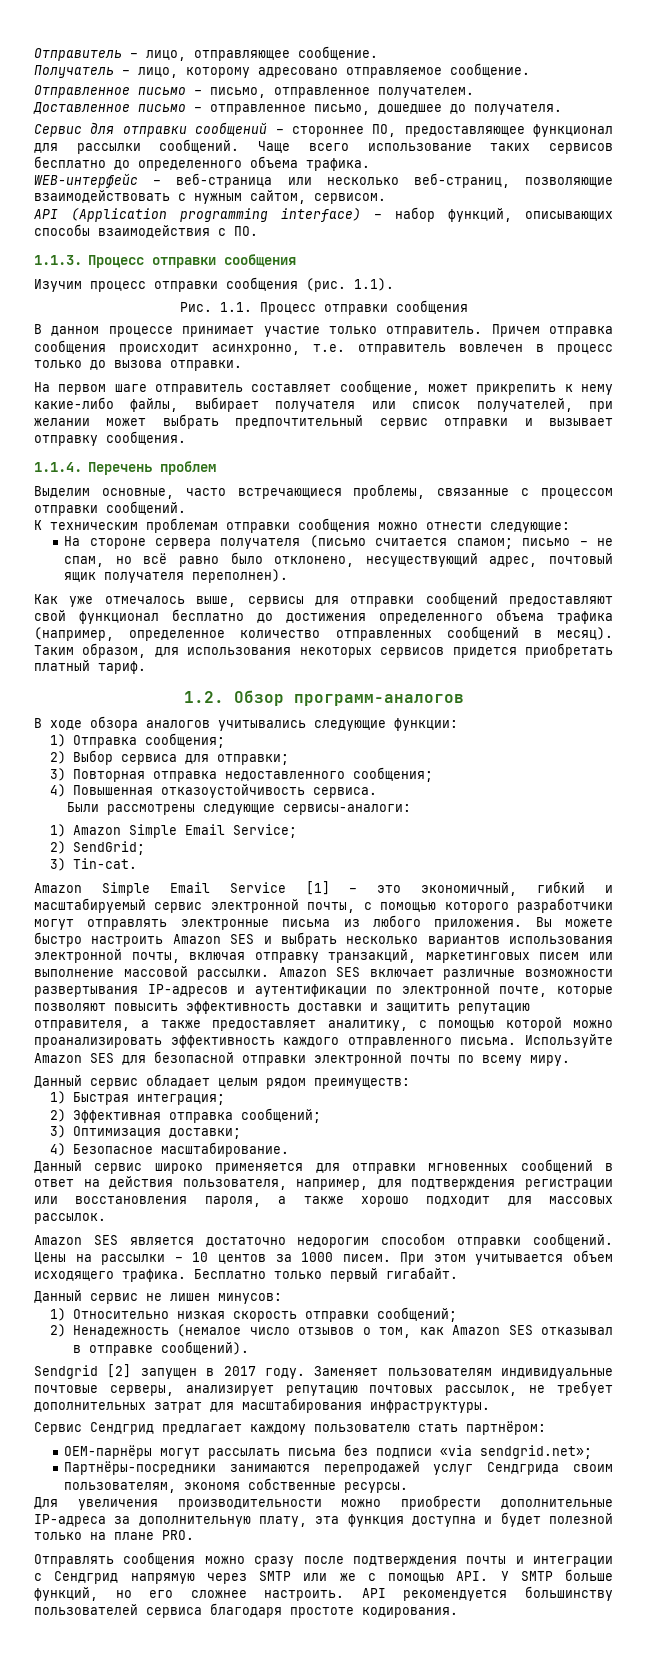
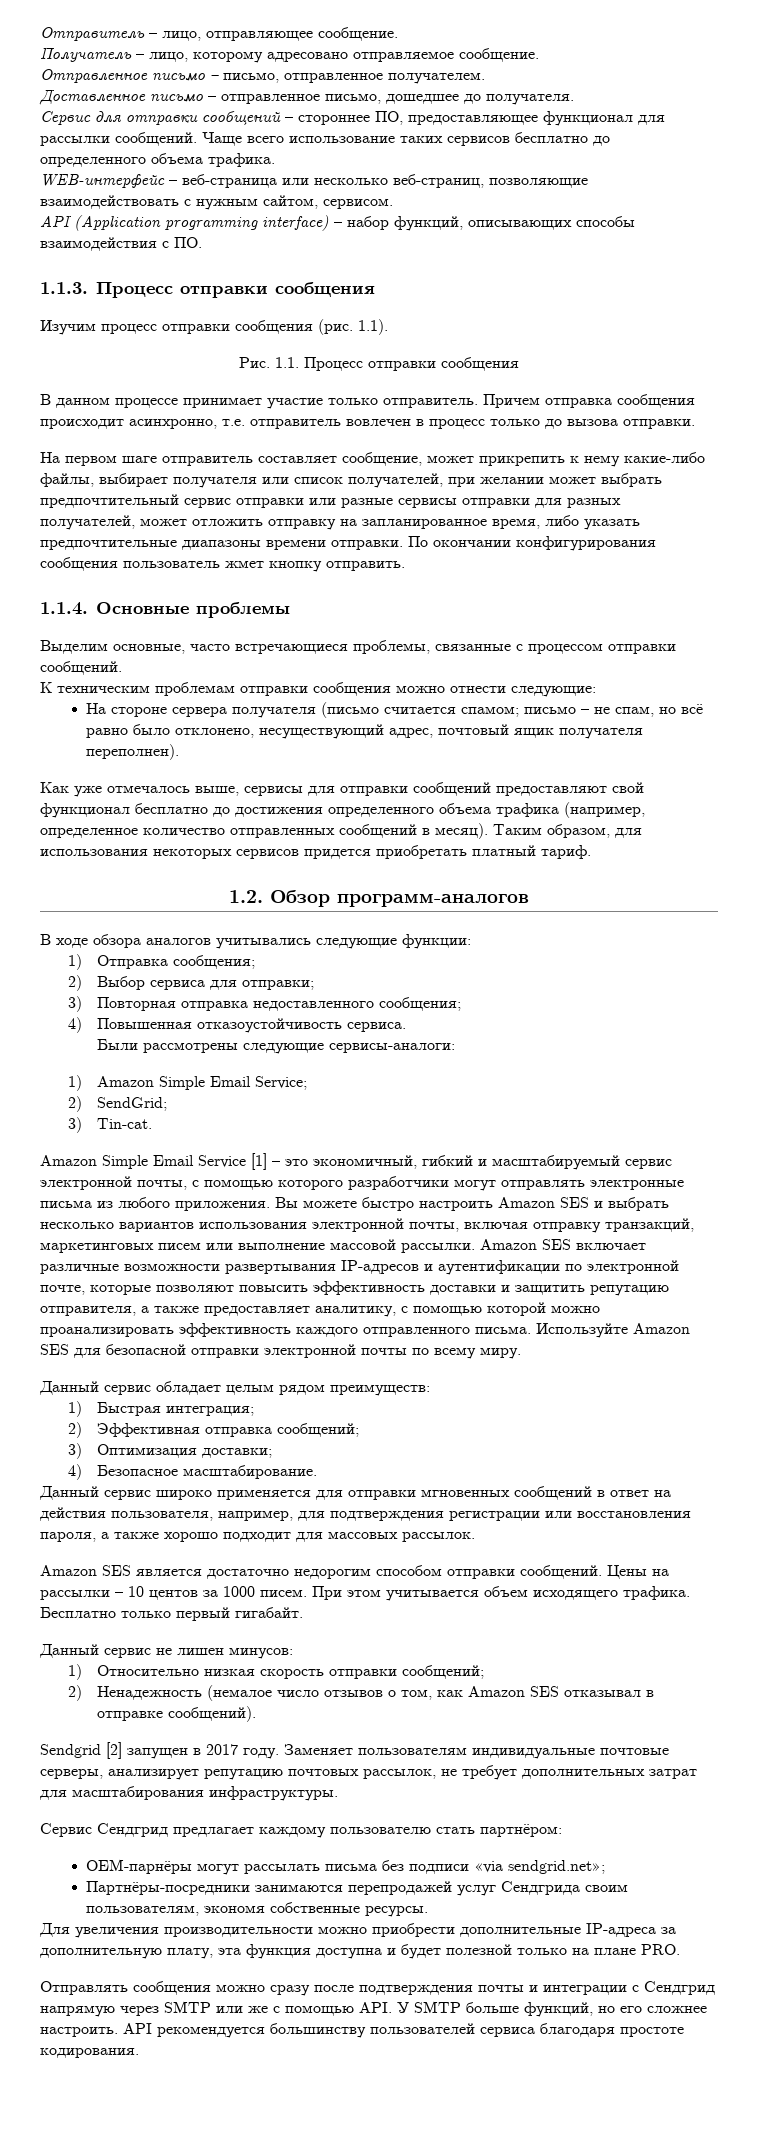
- На первом шаге отправитель составляет сообщение, может прикрепить к нему какие-либо файлы, выбирает получателя или список получателей, при желании может выбрать предпочтительный сервис отправки и вызывает отправку сообщения.
+ На первом шаге отправитель составляет сообщение, может прикрепить к нему какие-либо файлы, выбирает получателя или список получателей, при желании может выбрать предпочтительный сервис отправки или разные сервисы отправки для разных получателей, может отложить отправку на запланированное время, либо указать предпочтительные диапазоны времени отправки. По окончании конфигурирования сообщения пользователь жмет кнопку отправить.
- 1.1.4. Перечень проблем
+ 1.1.4. Основные проблемы

